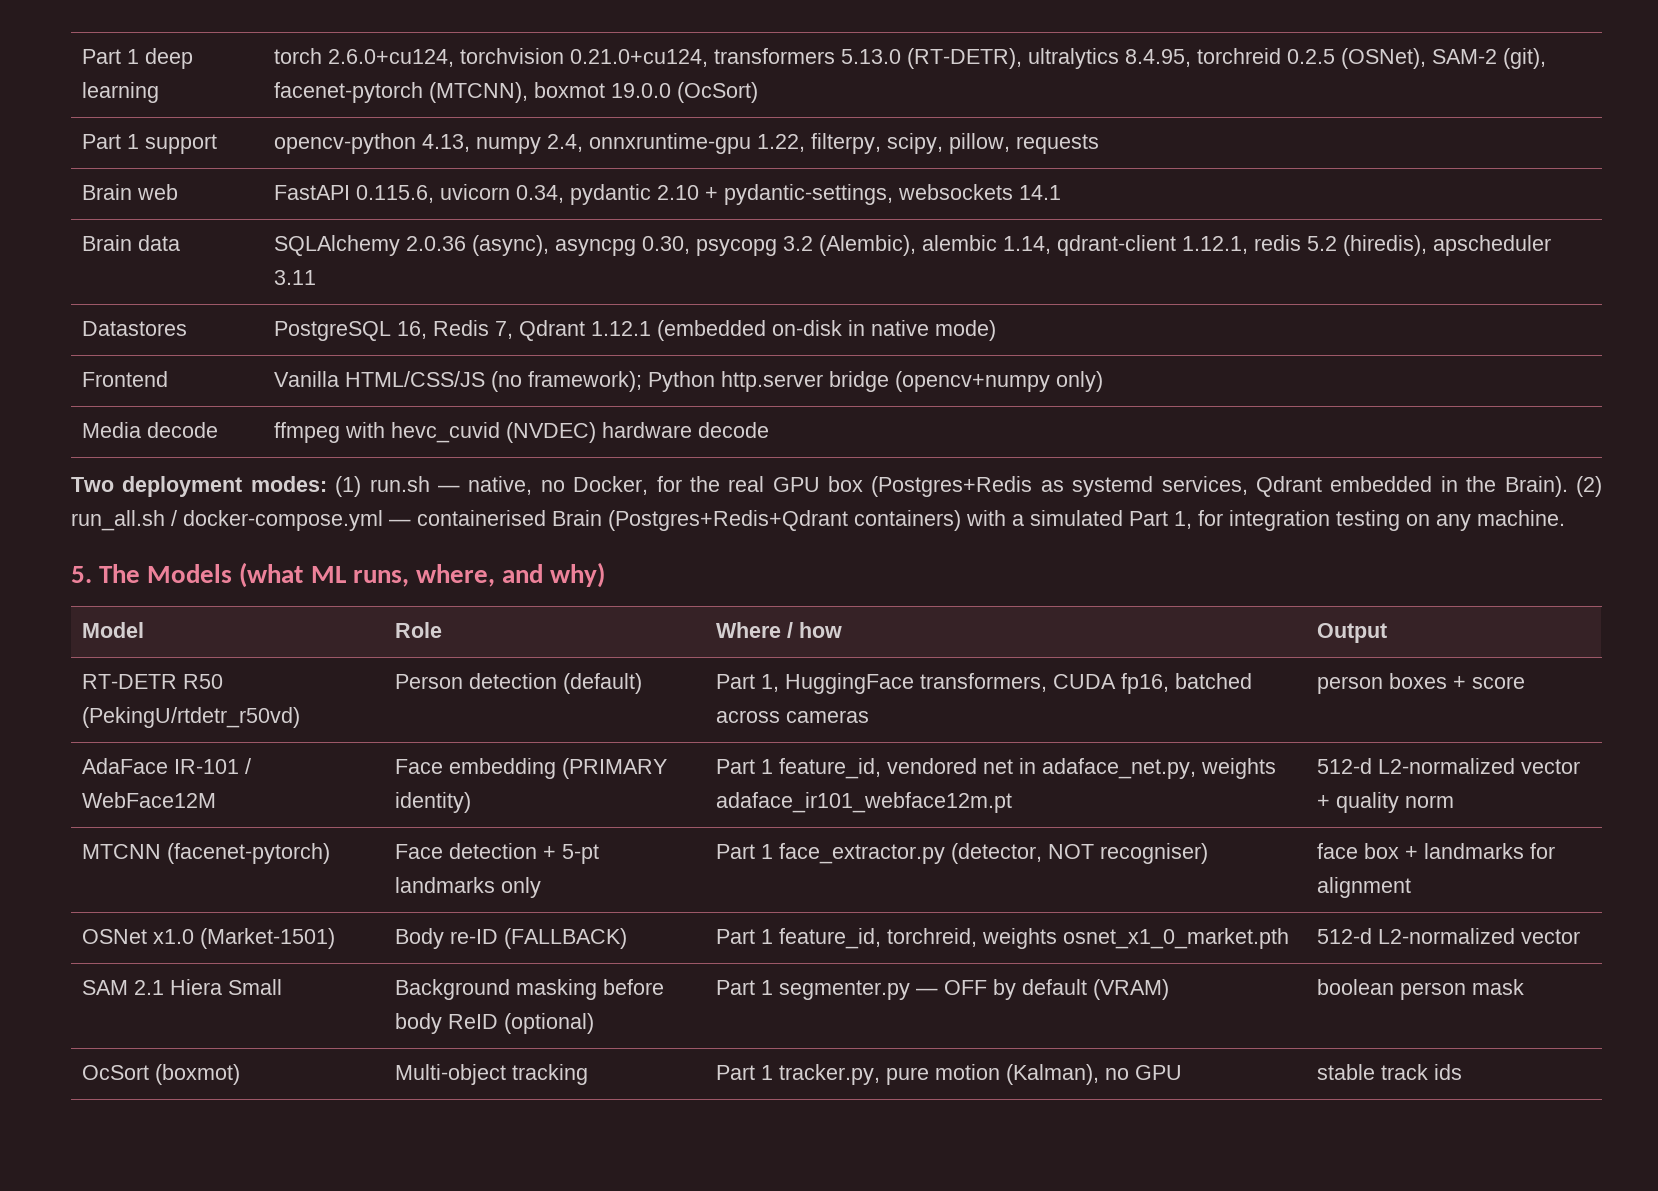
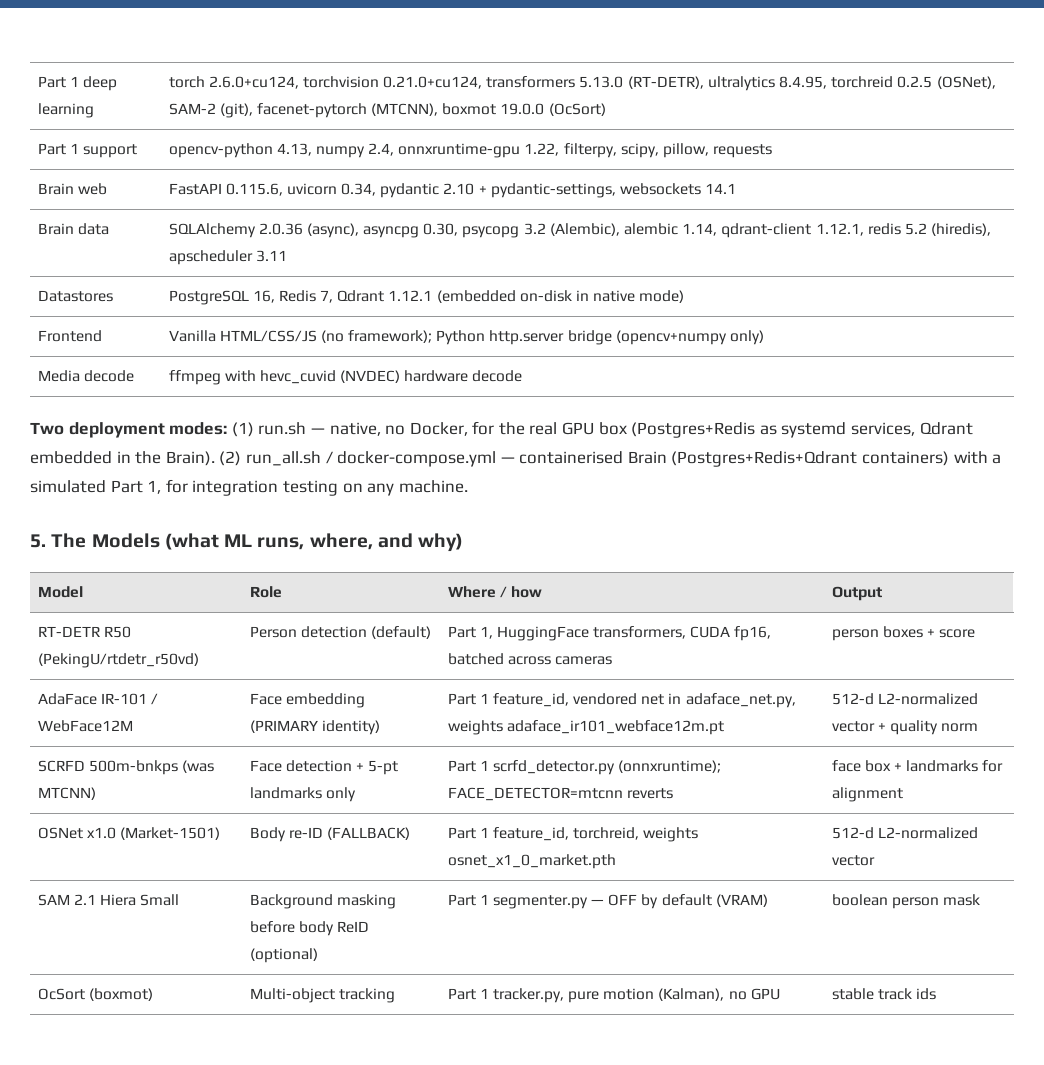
- MTCNN (facenet-pytorch) | Face detection + 5-pt landmarks only | Part 1 face_extractor.py (detector, NOT recogniser) | face box + landmarks for alignment
+ SCRFD 500m-bnkps (was MTCNN) | Face detection + 5-pt landmarks only | Part 1 scrfd_detector.py (onnxruntime); FACE_DETECTOR=mtcnn reverts | face box + landmarks for alignment

